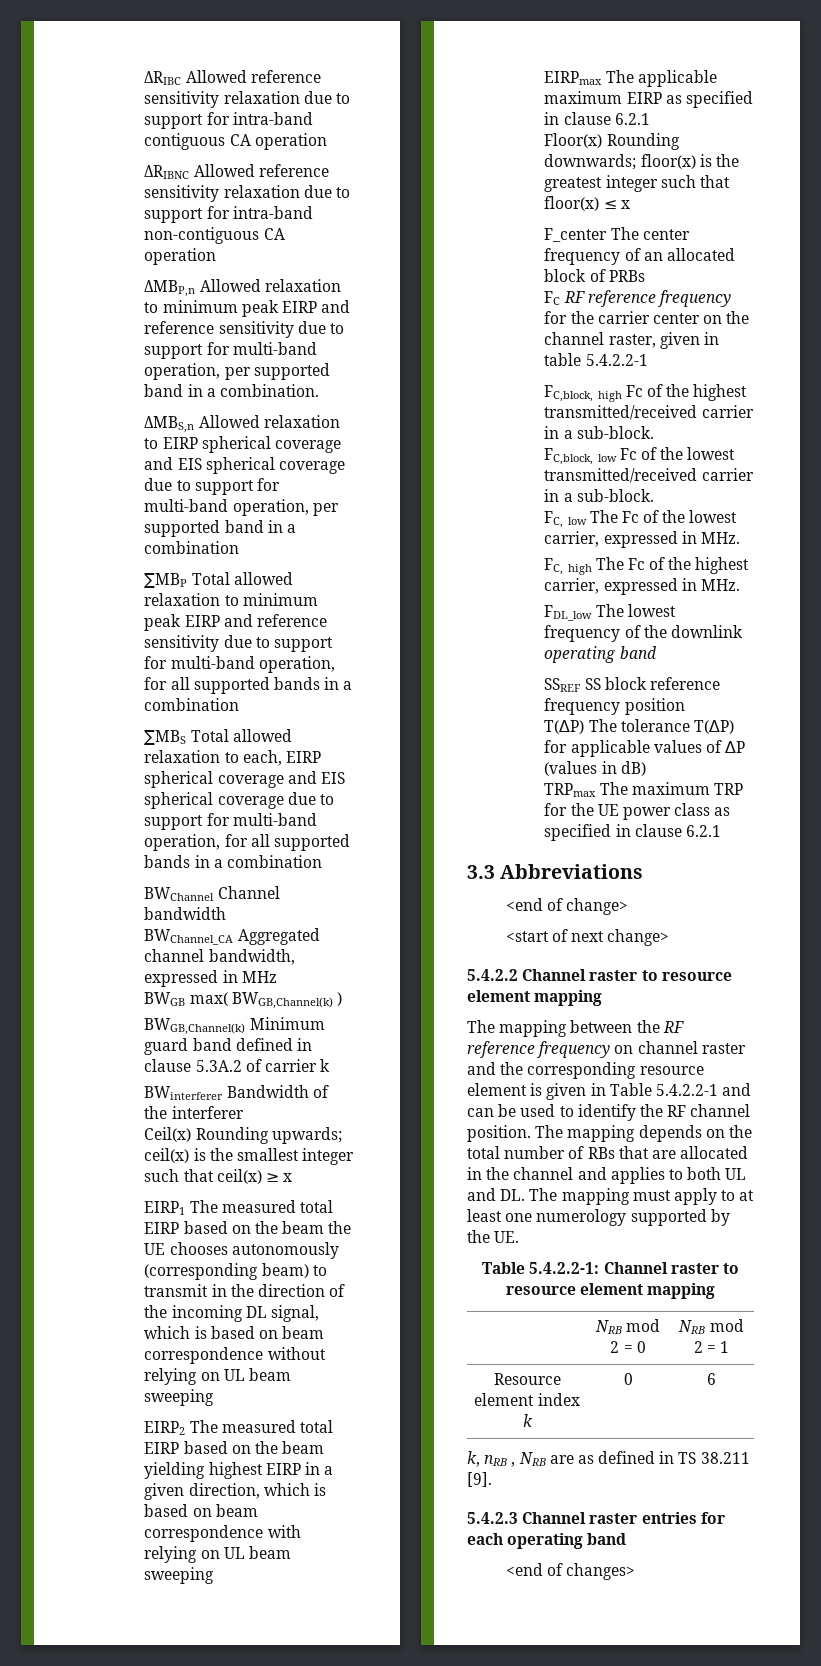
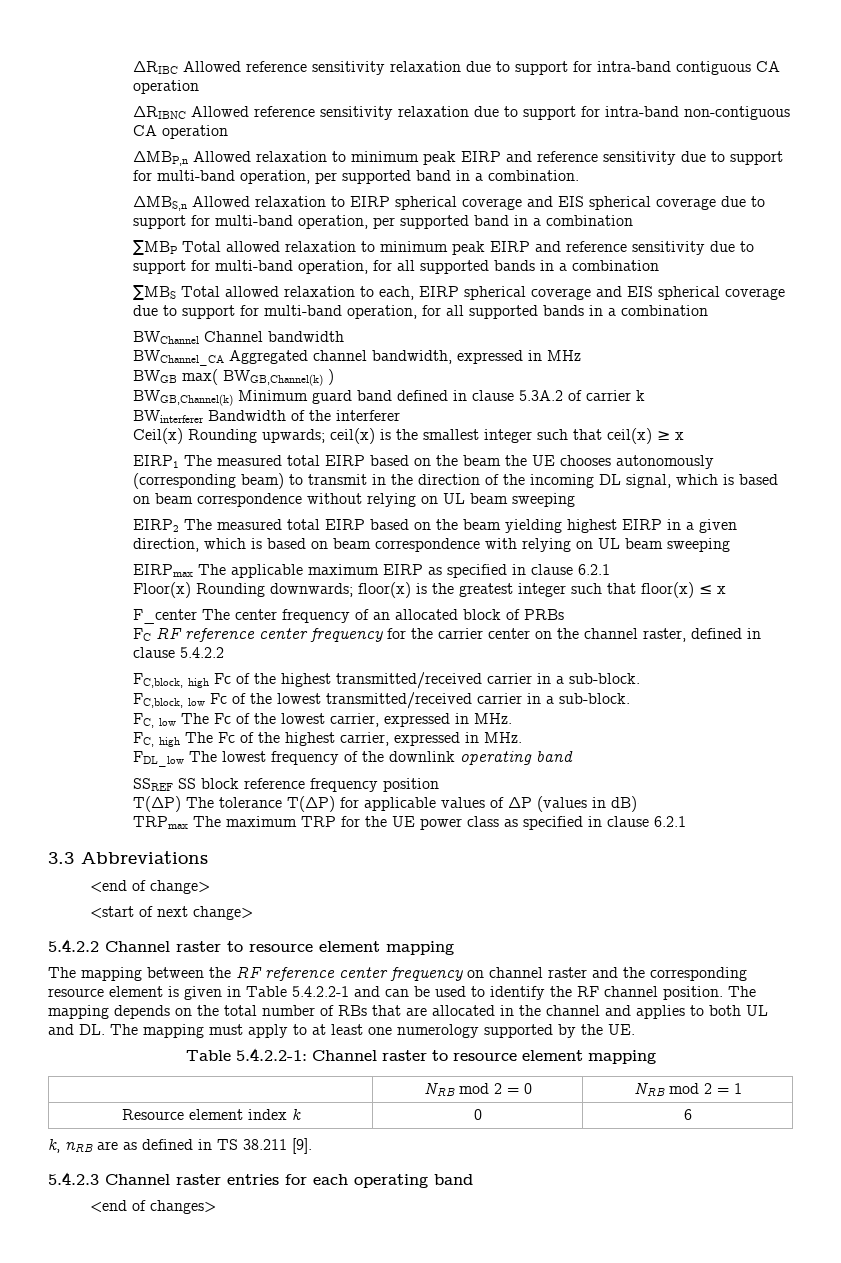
- FC RF reference frequency for the carrier center on the channel raster, given in table 5.4.2.2-1
+ FC RF reference center frequency for the carrier center on the channel raster, defined in clause 5.4.2.2
- The mapping between the RF reference frequency on channel raster and the corresponding resource element is given in Table 5.4.2.2-1 and can be used to identify the RF channel position.
+ The mapping between the RF reference center frequency on channel raster and the corresponding resource element is given in Table 5.4.2.2-1 and can be used to identify the RF channel position.
- k, nRB , NRB are as defined in TS 38.211 [9].
+ k, nRB are as defined in TS 38.211 [9].

